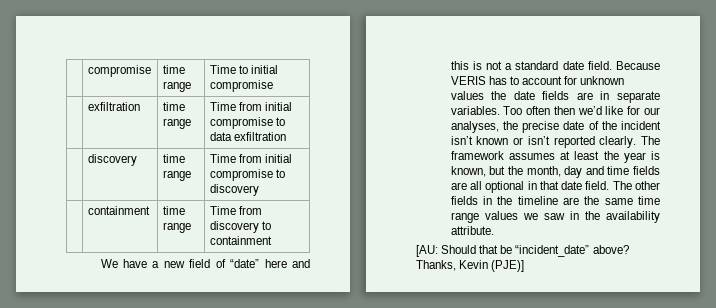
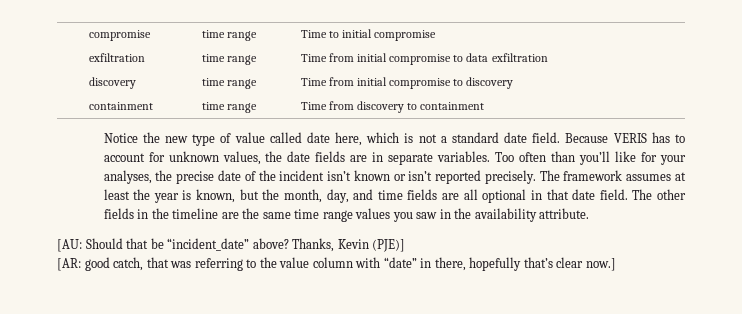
- We have a new field of “date” here and this is not a standard date field.
+ Notice the new type of value called date here, which is not a standard date field.
- Because VERIS has to account for unknown values the date fields are in separate variables.
+ Because VERIS has to account for unknown values, the date fields are in separate variables.
- Too often then we’d like for our analyses, the precise date of the incident isn’t known or isn’t reported clearly.
+ Too often than you’ll like for your analyses, the precise date of the incident isn’t known or isn’t reported precisely.
- The framework assumes at least the year is known, but the month, day and time fields are all optional in that date field.
+ The framework assumes at least the year is known, but the month, day, and time fields are all optional in that date field.
- The other fields in the timeline are the same time range values we saw in the availability attribute.
+ The other fields in the timeline are the same time range values you saw in the availability attribute.
+ [AR: good catch, that was referring to the value column with “date” in there, hopefully that’s clear now.]

